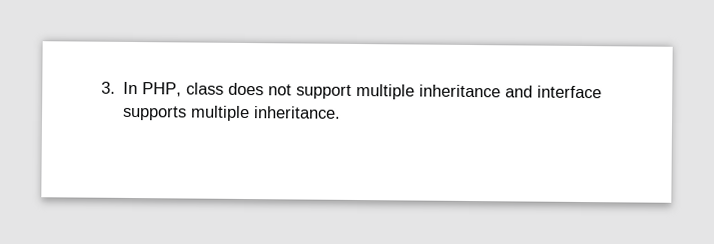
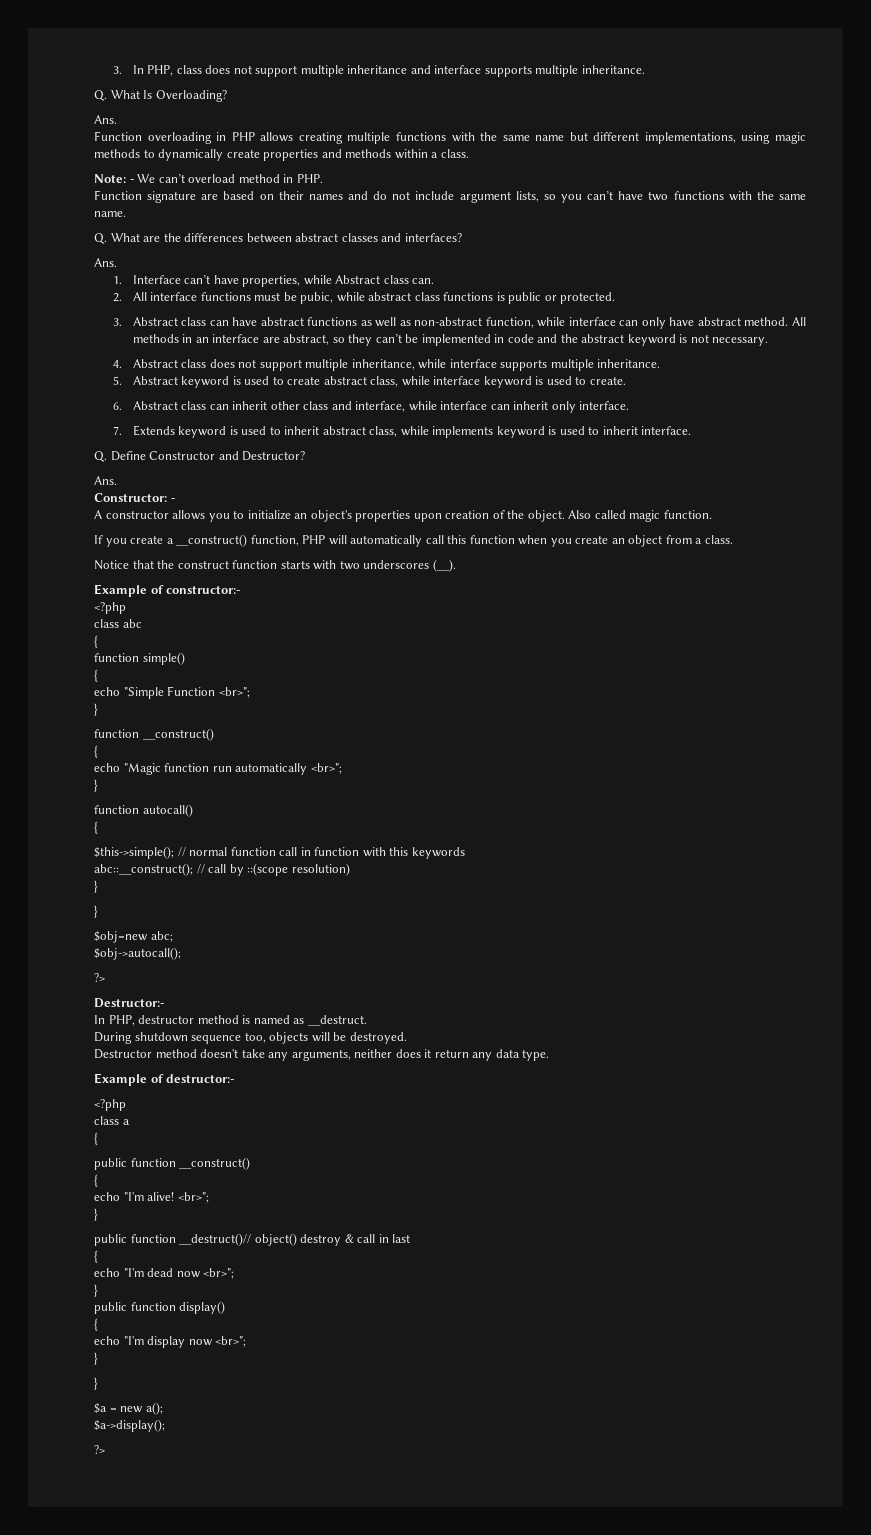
+ Q. What Is Overloading?
+ Ans.
+ Function overloading in PHP allows creating multiple functions with the same name but different implementations, using magic methods to dynamically create properties and methods within a class.
+ Note: - We can’t overload method in PHP.
+ Function signature are based on their names and do not include argument lists, so you can’t have two functions with the same name.
+ Q. What are the differences between abstract classes and interfaces?
+ Ans.
+ 1. Interface can’t have properties, while Abstract class can.
+ 2. All interface functions must be pubic, while abstract class functions is public or protected.
+ 3. Abstract class can have abstract functions as well as non-abstract function, while interface can only have abstract method. All methods in an interface are abstract, so they can’t be implemented in code and the abstract keyword is not necessary.
+ 4. Abstract class does not support multiple inheritance, while interface supports multiple inheritance.
+ 5. Abstract keyword is used to create abstract class, while interface keyword is used to create.
+ 6. Abstract class can inherit other class and interface, while interface can inherit only interface.
+ 7. Extends keyword is used to inherit abstract class, while implements keyword is used to inherit interface.
+ Q. Define Constructor and Destructor?
+ Ans.
+ Constructor: -
+ A constructor allows you to initialize an object's properties upon creation of the object. Also called magic function.
+ If you create a __construct() function, PHP will automatically call this function when you create an object from a class.
+ Notice that the construct function starts with two underscores (__).
+ Example of constructor:-
+ <?php
+ class abc
+ {
+ function simple()
+ {
+ echo "Simple Function <br>";
+ }
+ function __construct()
+ {
+ echo "Magic function run automatically <br>";
+ }
+ function autocall()
+ {
+ $this->simple(); // normal function call in function with this keywords
+ abc::__construct(); // call by ::(scope resolution)
+ }
+ }
+ $obj=new abc;
+ $obj->autocall();
+ ?>
+ Destructor:-
+ In PHP, destructor method is named as __destruct.
+ During shutdown sequence too, objects will be destroyed.
+ Destructor method doesn't take any arguments, neither does it return any data type.
+ Example of destructor:-
+ <?php
+ class a
+ {
+ public function __construct()
+ {
+ echo "I'm alive! <br>";
+ }
+ public function __destruct()// object() destroy & call in last
+ {
+ echo "I'm dead now <br>";
+ }
+ public function display()
+ {
+ echo "I'm display now <br>";
+ }
+ }
+ $a = new a();
+ $a->display();
+ ?>

